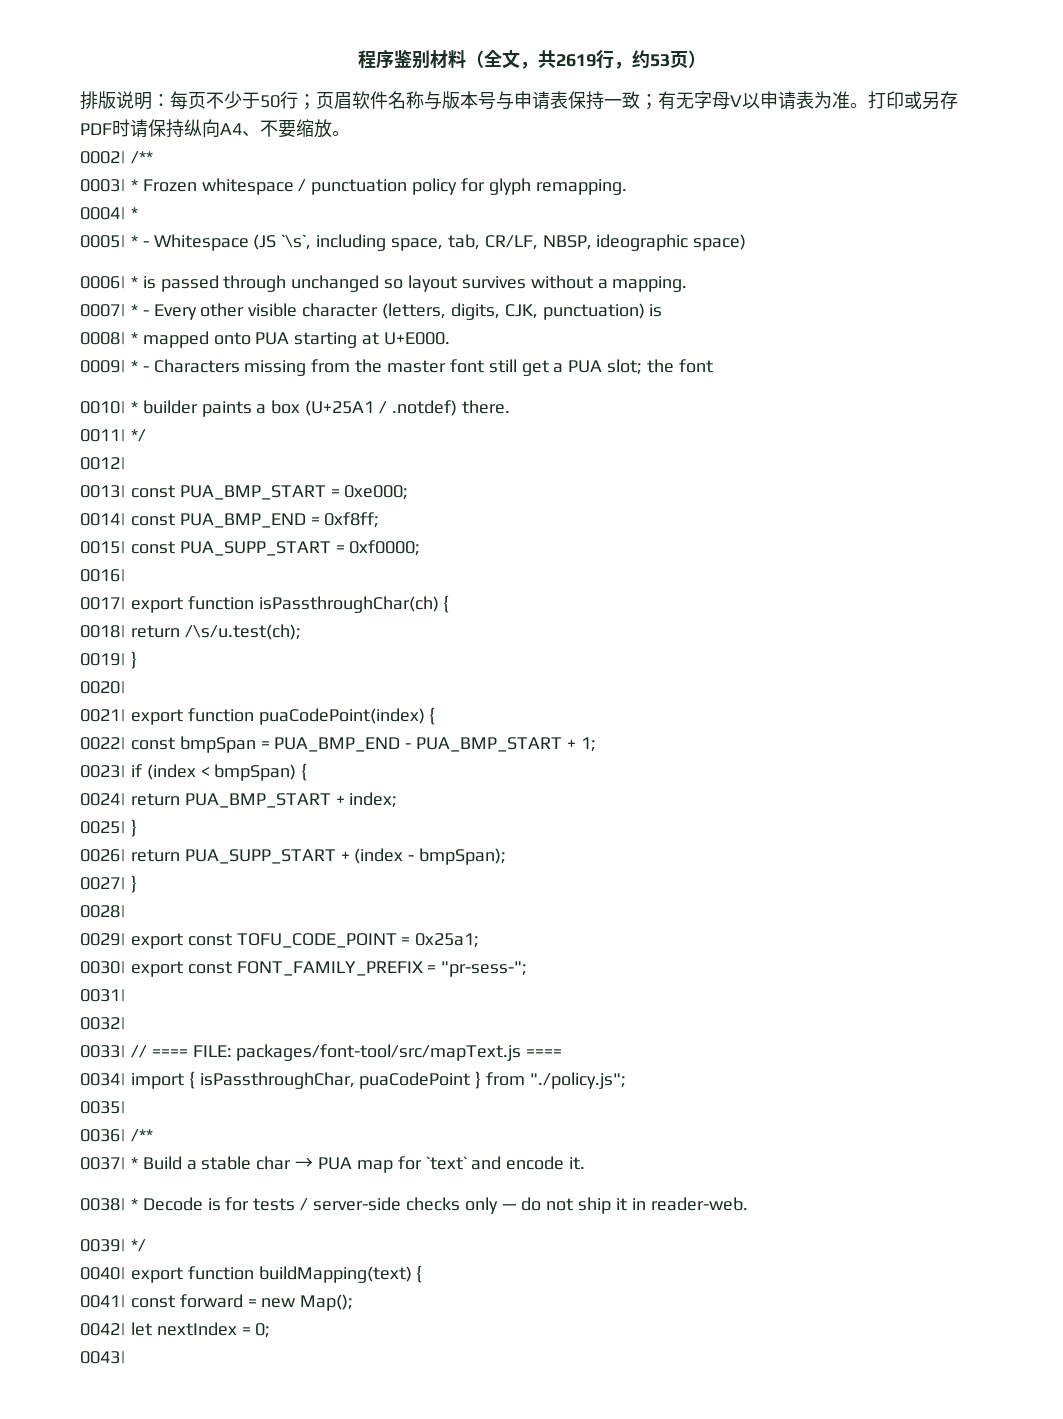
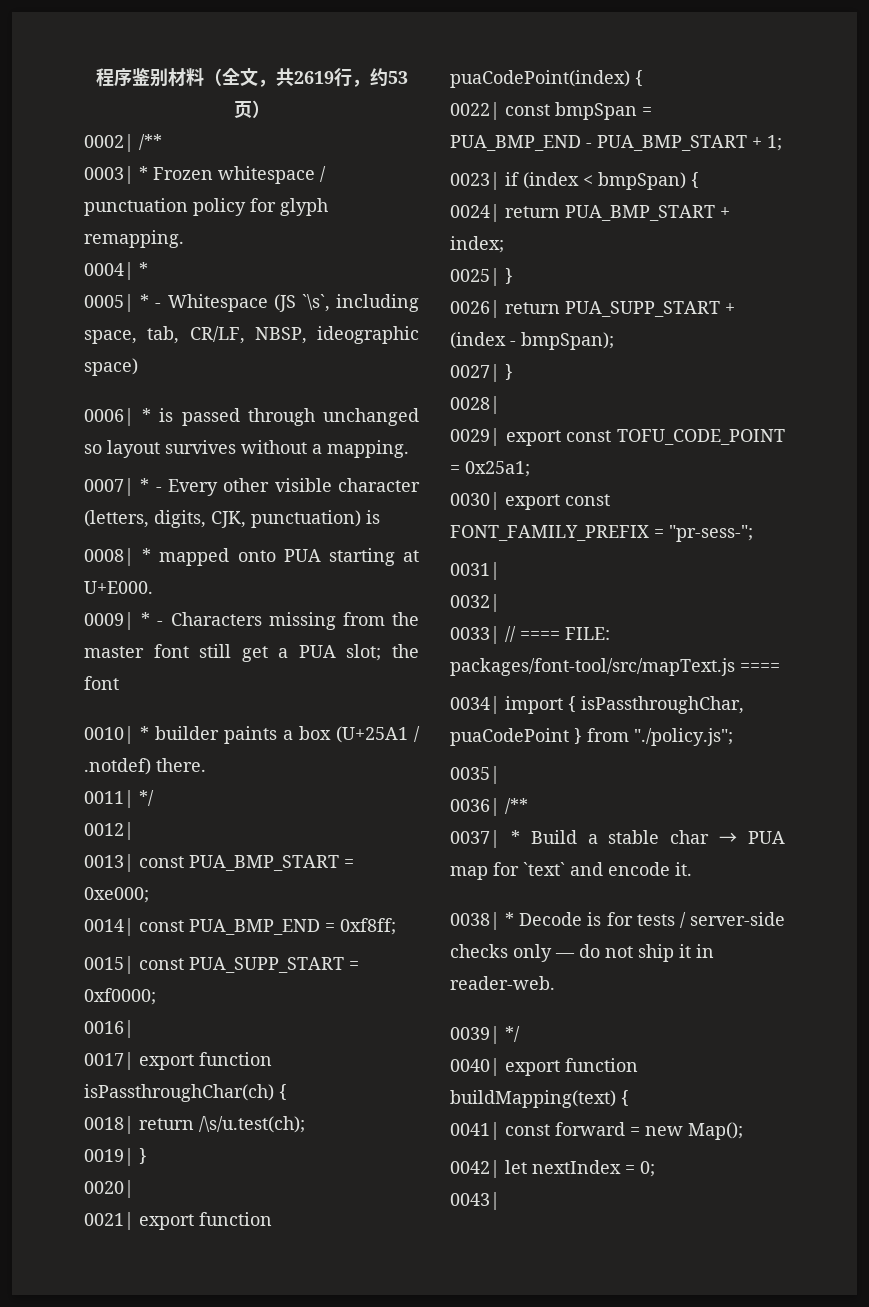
- 排版说明：每页不少于50行；页眉软件名称与版本号与申请表保持一致；有无字母V以申请表为准。打印或另存PDF时请保持纵向A4、不要缩放。

